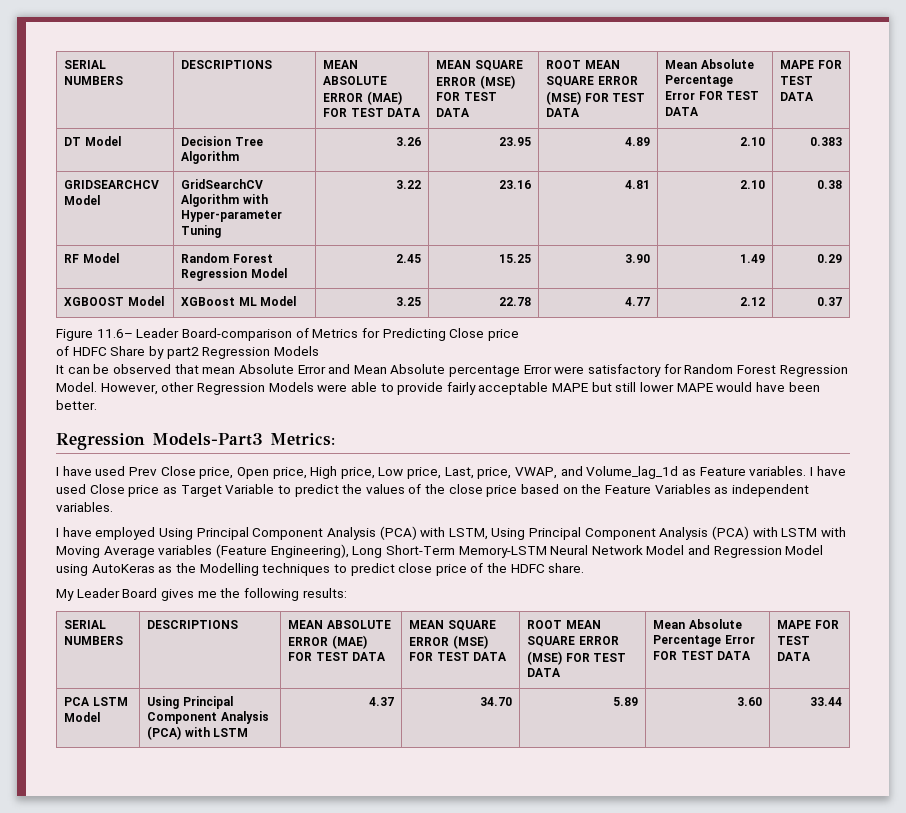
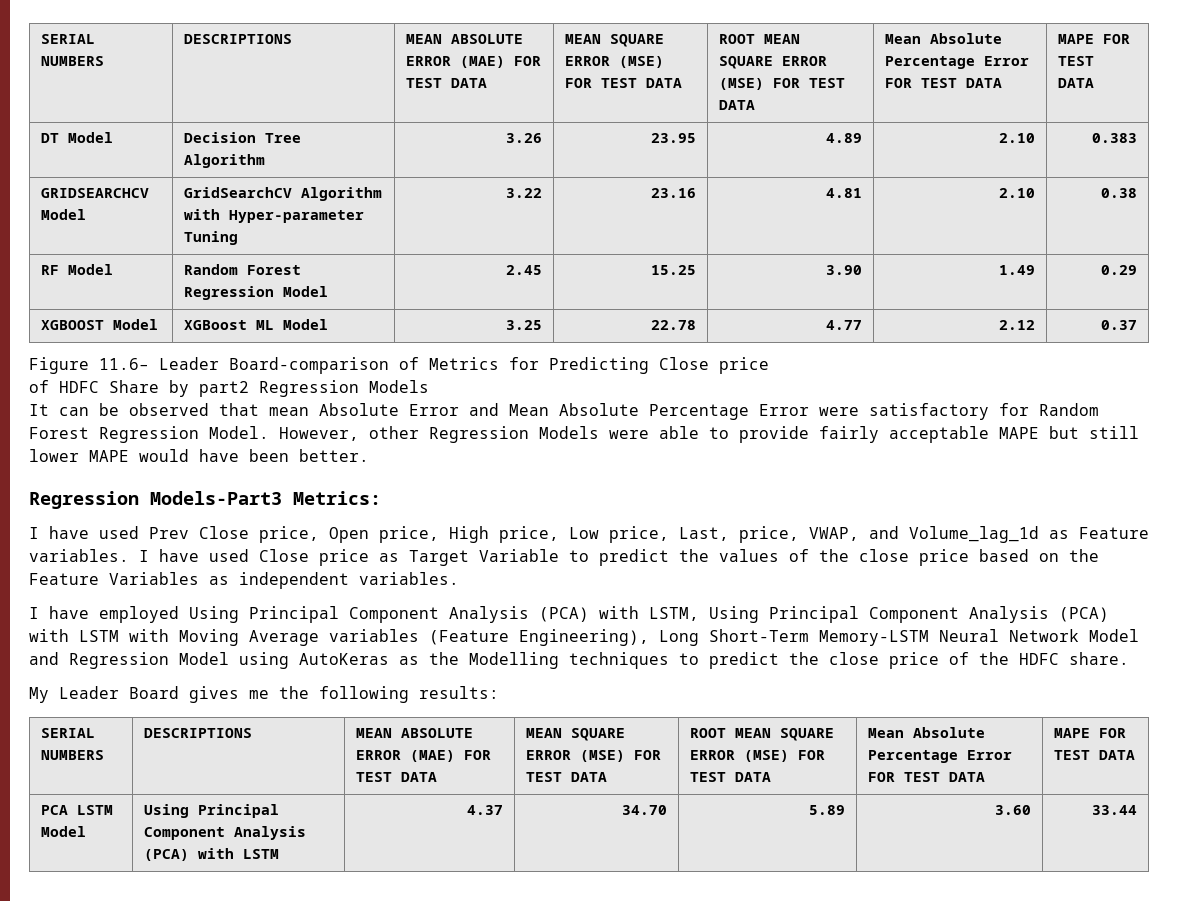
- It can be observed that mean Absolute Error and Mean Absolute percentage Error were satisfactory for Random Forest Regression Model.
+ It can be observed that mean Absolute Error and Mean Absolute Percentage Error were satisfactory for Random Forest Regression Model.
- I have employed Using Principal Component Analysis (PCA) with LSTM, Using Principal Component Analysis (PCA) with LSTM with Moving Average variables (Feature Engineering), Long Short-Term Memory-LSTM Neural Network Model and Regression Model using AutoKeras as the Modelling techniques to predict close price of the HDFC share.
+ I have employed Using Principal Component Analysis (PCA) with LSTM, Using Principal Component Analysis (PCA) with LSTM with Moving Average variables (Feature Engineering), Long Short-Term Memory-LSTM Neural Network Model and Regression Model using AutoKeras as the Modelling techniques to predict the close price of the HDFC share.

